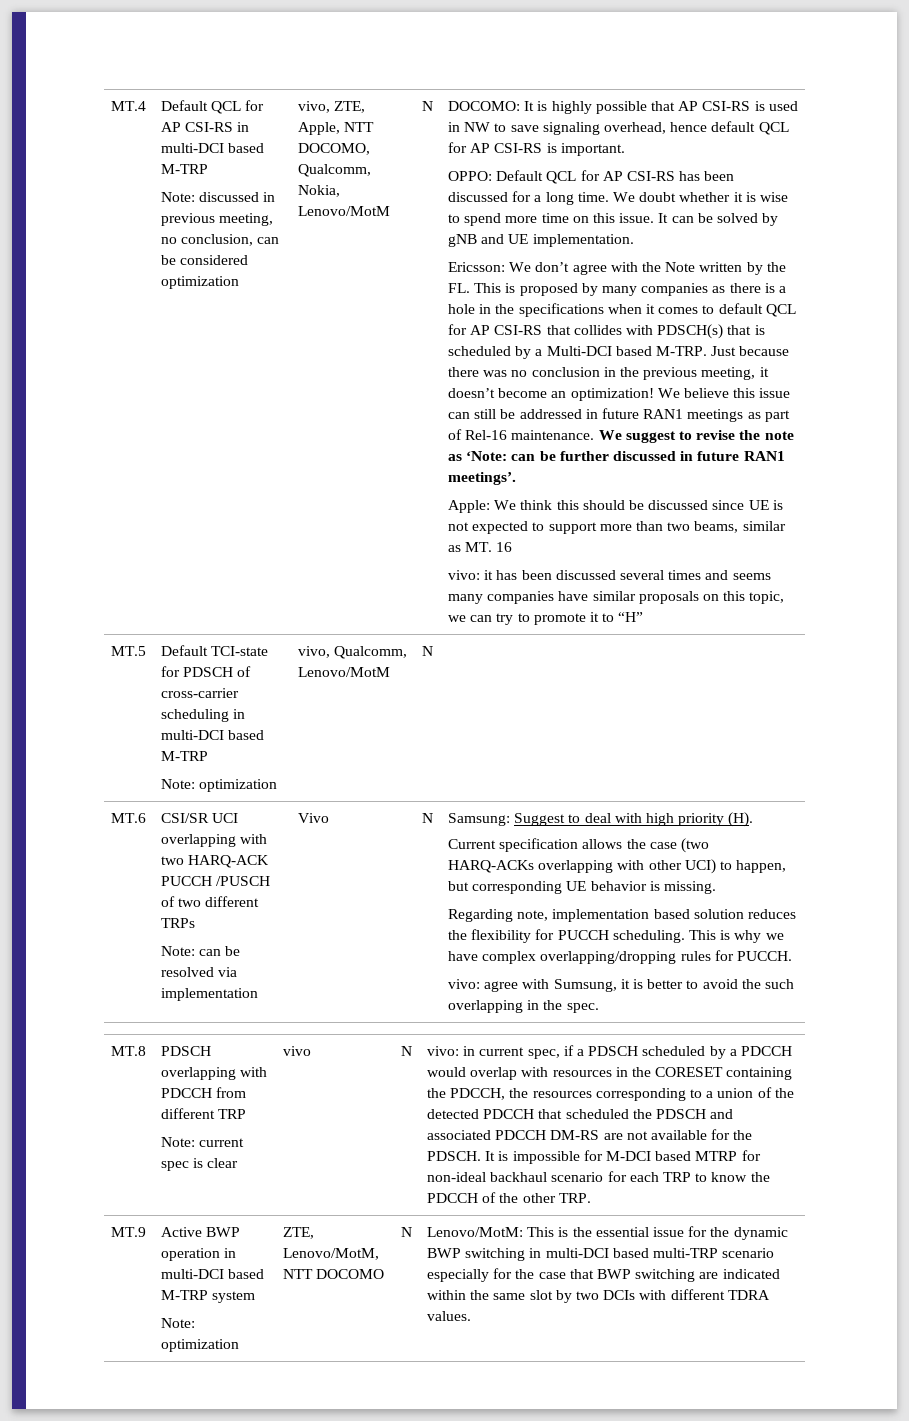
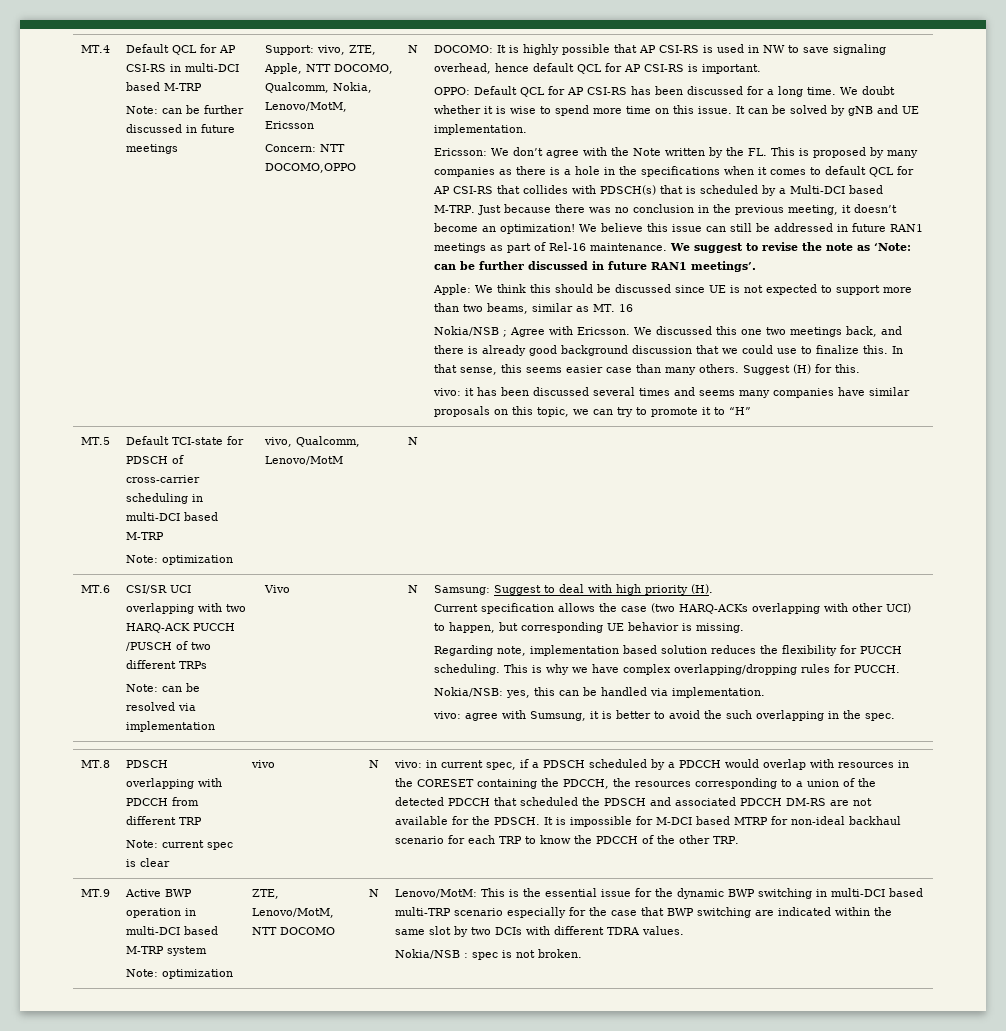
- Note: discussed in previous meeting, no conclusion, can be considered optimization | vivo, ZTE, Apple, NTT DOCOMO, Qualcomm, Nokia, Lenovo/MotM
+ Note: can be further discussed in future meetings | Support: vivo, ZTE, Apple, NTT DOCOMO, Qualcomm, Nokia, Lenovo/MotM, Ericsson
+ Concern: NTT DOCOMO,OPPO
+ Nokia/NSB ; Agree with Ericsson. We discussed this one two meetings back, and there is already good background discussion that we could use to finalize this. In that sense, this seems easier case than many others. Suggest (H) for this.
+ Nokia/NSB: yes, this can be handled via implementation.
+ Nokia/NSB : spec is not broken.

